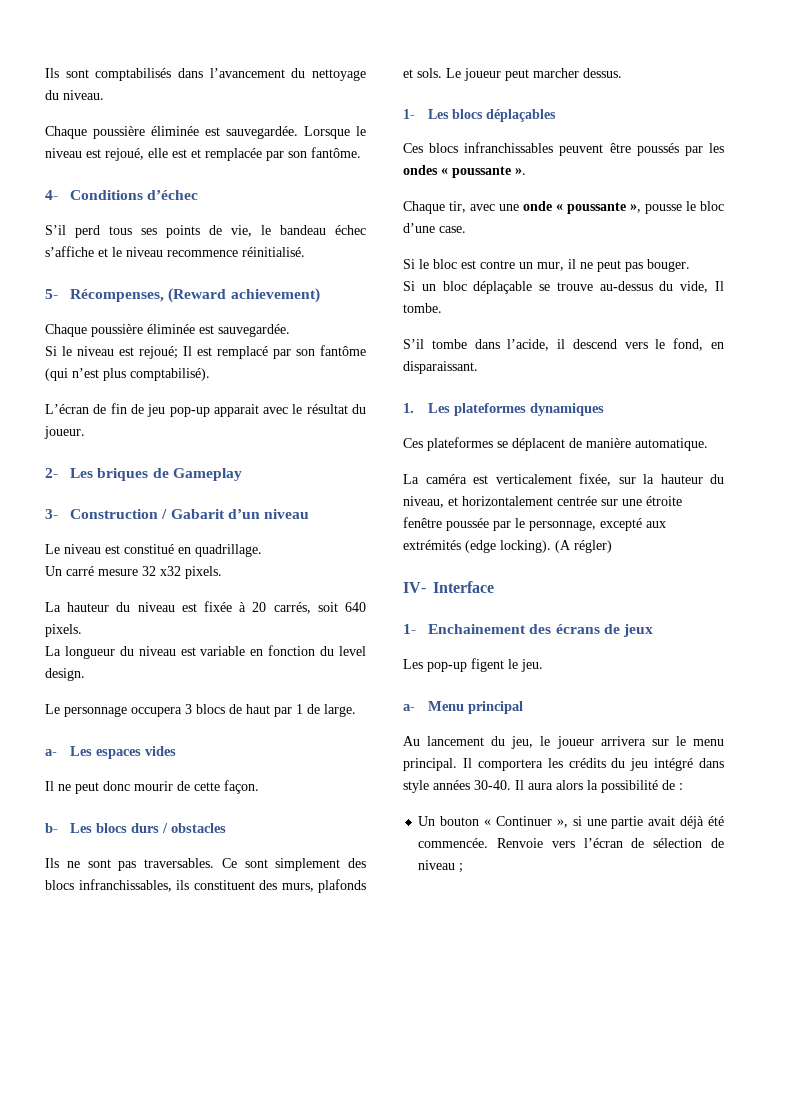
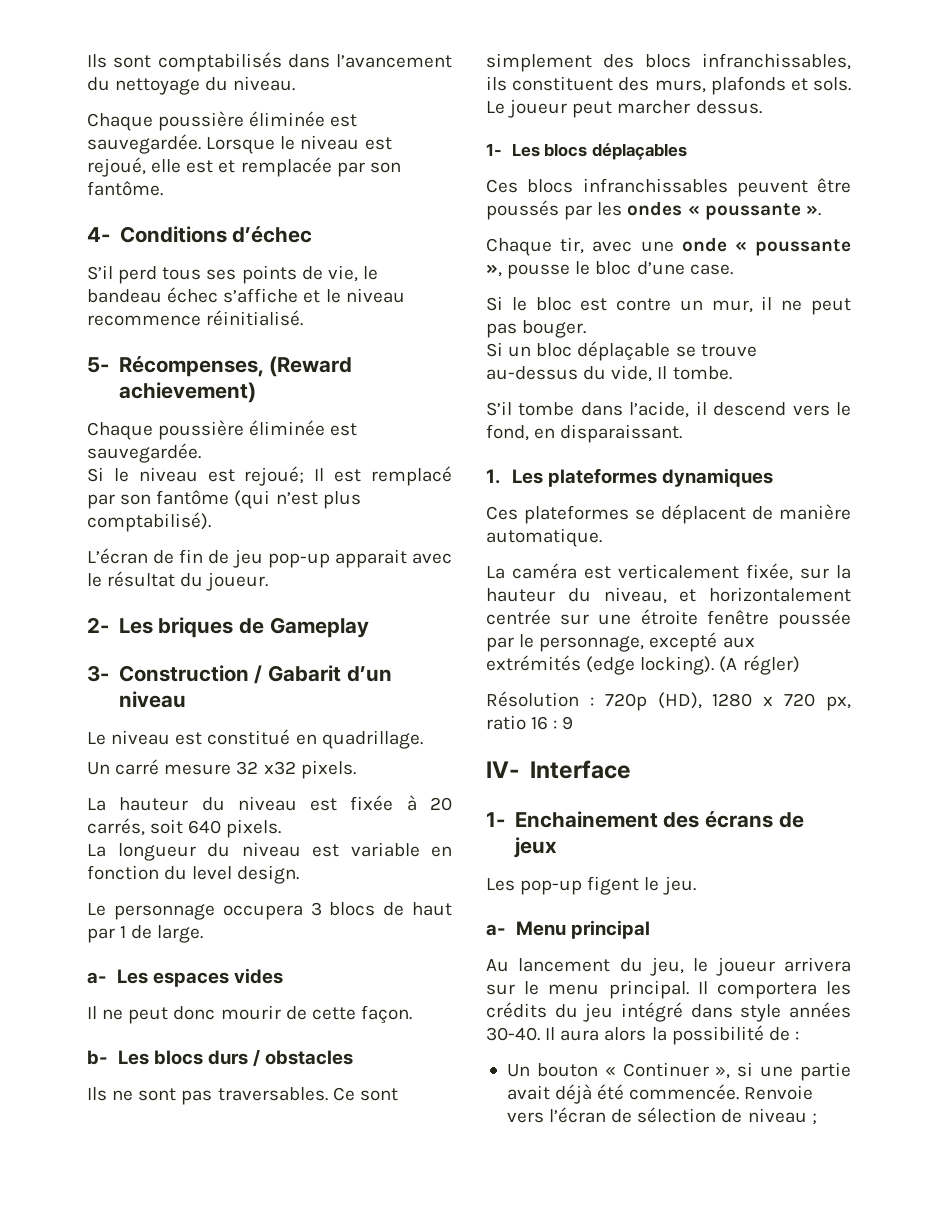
+ Résolution : 720p (HD), 1280 x 720 px, ratio 16 : 9

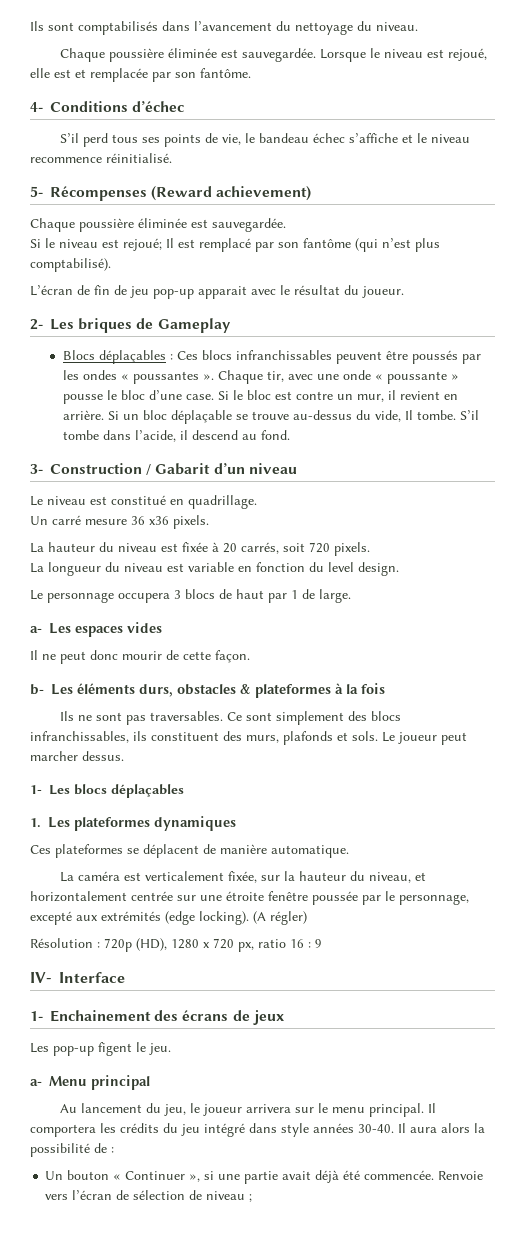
- 5- Récompenses, (Reward achievement)
+ 5- Récompenses (Reward achievement)
+ Blocs déplaçables : Ces blocs infranchissables peuvent être poussés par les ondes « poussantes ». Chaque tir, avec une onde « poussante » pousse le bloc d’une case. Si le bloc est contre un mur, il revient en arrière. Si un bloc déplaçable se trouve au-dessus du vide, Il tombe. S’il tombe dans l’acide, il descend au fond.
- Un carré mesure 32 x32 pixels.
+ Un carré mesure 36 x36 pixels.
- La hauteur du niveau est fixée à 20 carrés, soit 640 pixels.
+ La hauteur du niveau est fixée à 20 carrés, soit 720 pixels.
- b- Les blocs durs / obstacles
+ b- Les éléments durs, obstacles & plateformes à la fois
- Ces blocs infranchissables peuvent être poussés par les ondes « poussante ».
- Chaque tir, avec une onde « poussante », pousse le bloc d’une case.
- Si le bloc est contre un mur, il ne peut pas bouger.
- Si un bloc déplaçable se trouve au-dessus du vide, Il tombe.
- S’il tombe dans l’acide, il descend vers le fond, en disparaissant.

